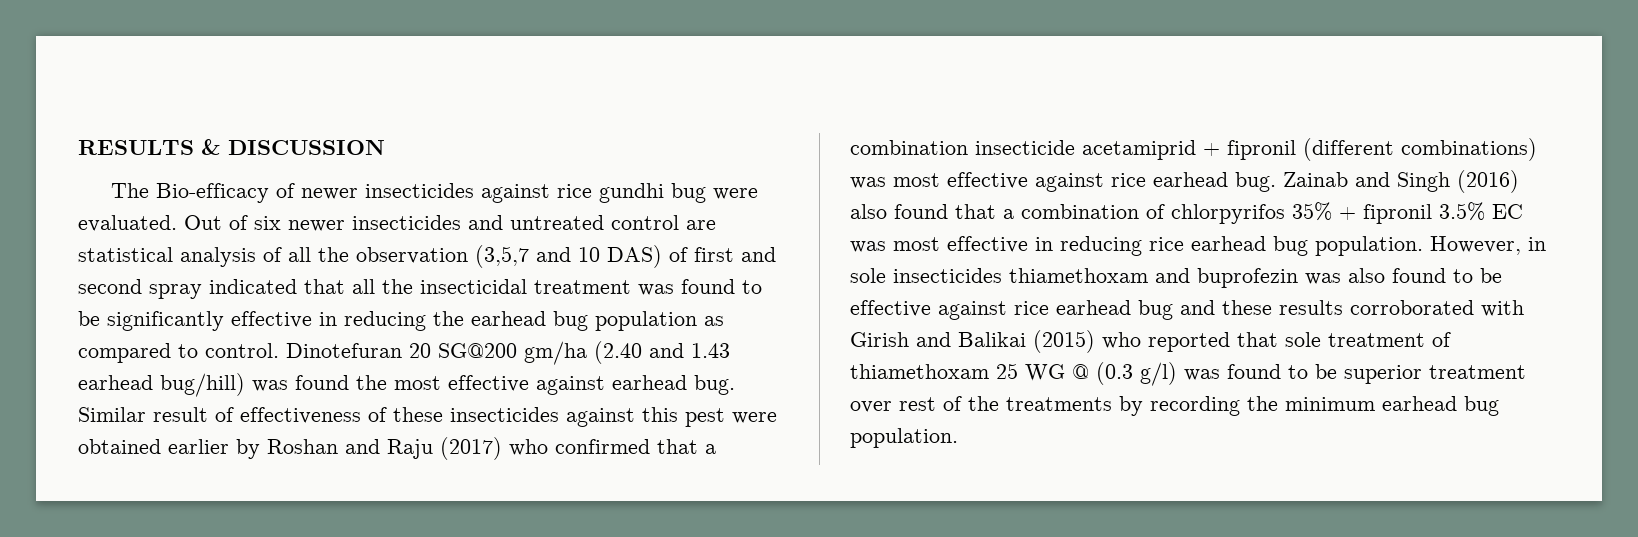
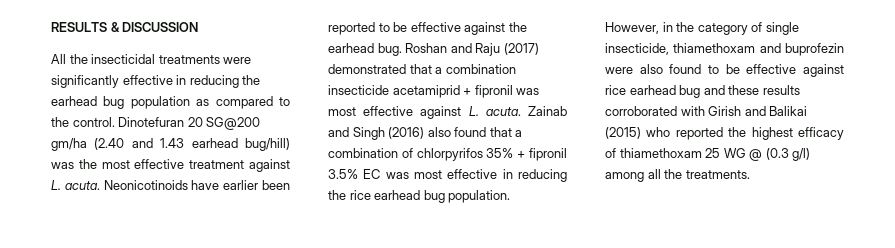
- The Bio-efficacy of newer insecticides against rice gundhi bug were evaluated. Out of six newer insecticides and untreated control are statistical analysis of all the observation (3,5,7 and 10 DAS) of first and second spray indicated that all the insecticidal treatment was found to be significantly effective in reducing the earhead bug population as compared to control.
+ All the insecticidal treatments were significantly effective in reducing the earhead bug population as compared to the control.
- Dinotefuran 20 SG@200 gm/ha (2.40 and 1.43 earhead bug/hill) was found the most effective against earhead bug. Similar result of effectiveness of these insecticides against this pest were obtained earlier by Roshan and Raju (2017) who confirmed that a combination insecticide acetamiprid + fipronil (different combinations) was most effective against rice earhead bug.
+ Dinotefuran 20 SG@200 gm/ha (2.40 and 1.43 earhead bug/hill) was the most effective treatment against L. acuta. Neonicotinoids have earlier been reported to be effective against the earhead bug. Roshan and Raju (2017) demonstrated that a combination insecticide acetamiprid + fipronil was most effective against L. acuta.
- Zainab and Singh (2016) also found that a combination of chlorpyrifos 35% + fipronil 3.5% EC was most effective in reducing rice earhead bug population.
+ Zainab and Singh (2016) also found that a combination of chlorpyrifos 35% + fipronil 3.5% EC was most effective in reducing the rice earhead bug population.
- However, in sole insecticides thiamethoxam and buprofezin was also found to be effective against rice earhead bug and these results corroborated with Girish and Balikai (2015) who reported that sole treatment of thiamethoxam 25 WG @ (0.3 g/l) was found to be superior treatment over rest of the treatments by recording the minimum earhead bug population.
+ However, in the category of single insecticide, thiamethoxam and buprofezin were also found to be effective against rice earhead bug and these results corroborated with Girish and Balikai (2015) who reported the highest efficacy of thiamethoxam 25 WG @ (0.3 g/l) among all the treatments.

